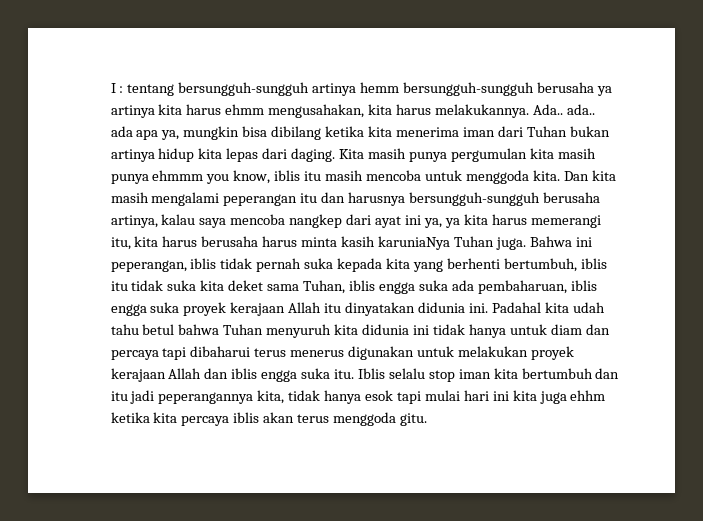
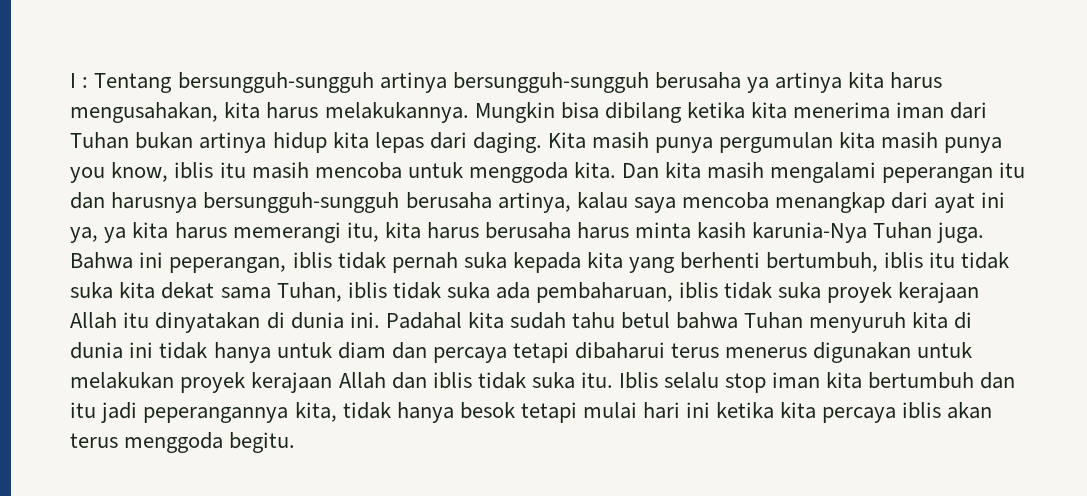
- I : tentang bersungguh-sungguh artinya hemm bersungguh-sungguh berusaha ya artinya kita harus ehmm mengusahakan, kita harus melakukannya.
+ I : Tentang bersungguh-sungguh artinya bersungguh-sungguh berusaha ya artinya kita harus mengusahakan, kita harus melakukannya.
- Ada.. ada.. ada apa ya, mungkin bisa dibilang ketika kita menerima iman dari Tuhan bukan artinya hidup kita lepas dari daging.
+ Mungkin bisa dibilang ketika kita menerima iman dari Tuhan bukan artinya hidup kita lepas dari daging.
- Kita masih punya pergumulan kita masih punya ehmmm you know, iblis itu masih mencoba untuk menggoda kita.
+ Kita masih punya pergumulan kita masih punya you know, iblis itu masih mencoba untuk menggoda kita.
- Dan kita masih mengalami peperangan itu dan harusnya bersungguh-sungguh berusaha artinya, kalau saya mencoba nangkep dari ayat ini ya, ya kita harus memerangi itu, kita harus berusaha harus minta kasih karuniaNya Tuhan juga.
+ Dan kita masih mengalami peperangan itu dan harusnya bersungguh-sungguh berusaha artinya, kalau saya mencoba menangkap dari ayat ini ya, ya kita harus memerangi itu, kita harus berusaha harus minta kasih karunia-Nya Tuhan juga.
- Bahwa ini peperangan, iblis tidak pernah suka kepada kita yang berhenti bertumbuh, iblis itu tidak suka kita deket sama Tuhan, iblis engga suka ada pembaharuan, iblis engga suka proyek kerajaan Allah itu dinyatakan didunia ini.
+ Bahwa ini peperangan, iblis tidak pernah suka kepada kita yang berhenti bertumbuh, iblis itu tidak suka kita dekat sama Tuhan, iblis tidak suka ada pembaharuan, iblis tidak suka proyek kerajaan Allah itu dinyatakan di dunia ini.
- Padahal kita udah tahu betul bahwa Tuhan menyuruh kita didunia ini tidak hanya untuk diam dan percaya tapi dibaharui terus menerus digunakan untuk melakukan proyek kerajaan Allah dan iblis engga suka itu.
+ Padahal kita sudah tahu betul bahwa Tuhan menyuruh kita di dunia ini tidak hanya untuk diam dan percaya tetapi dibaharui terus menerus digunakan untuk melakukan proyek kerajaan Allah dan iblis tidak suka itu.
- Iblis selalu stop iman kita bertumbuh dan itu jadi peperangannya kita, tidak hanya esok tapi mulai hari ini kita juga ehhm ketika kita percaya iblis akan terus menggoda gitu.
+ Iblis selalu stop iman kita bertumbuh dan itu jadi peperangannya kita, tidak hanya besok tetapi mulai hari ini ketika kita percaya iblis akan terus menggoda begitu.

